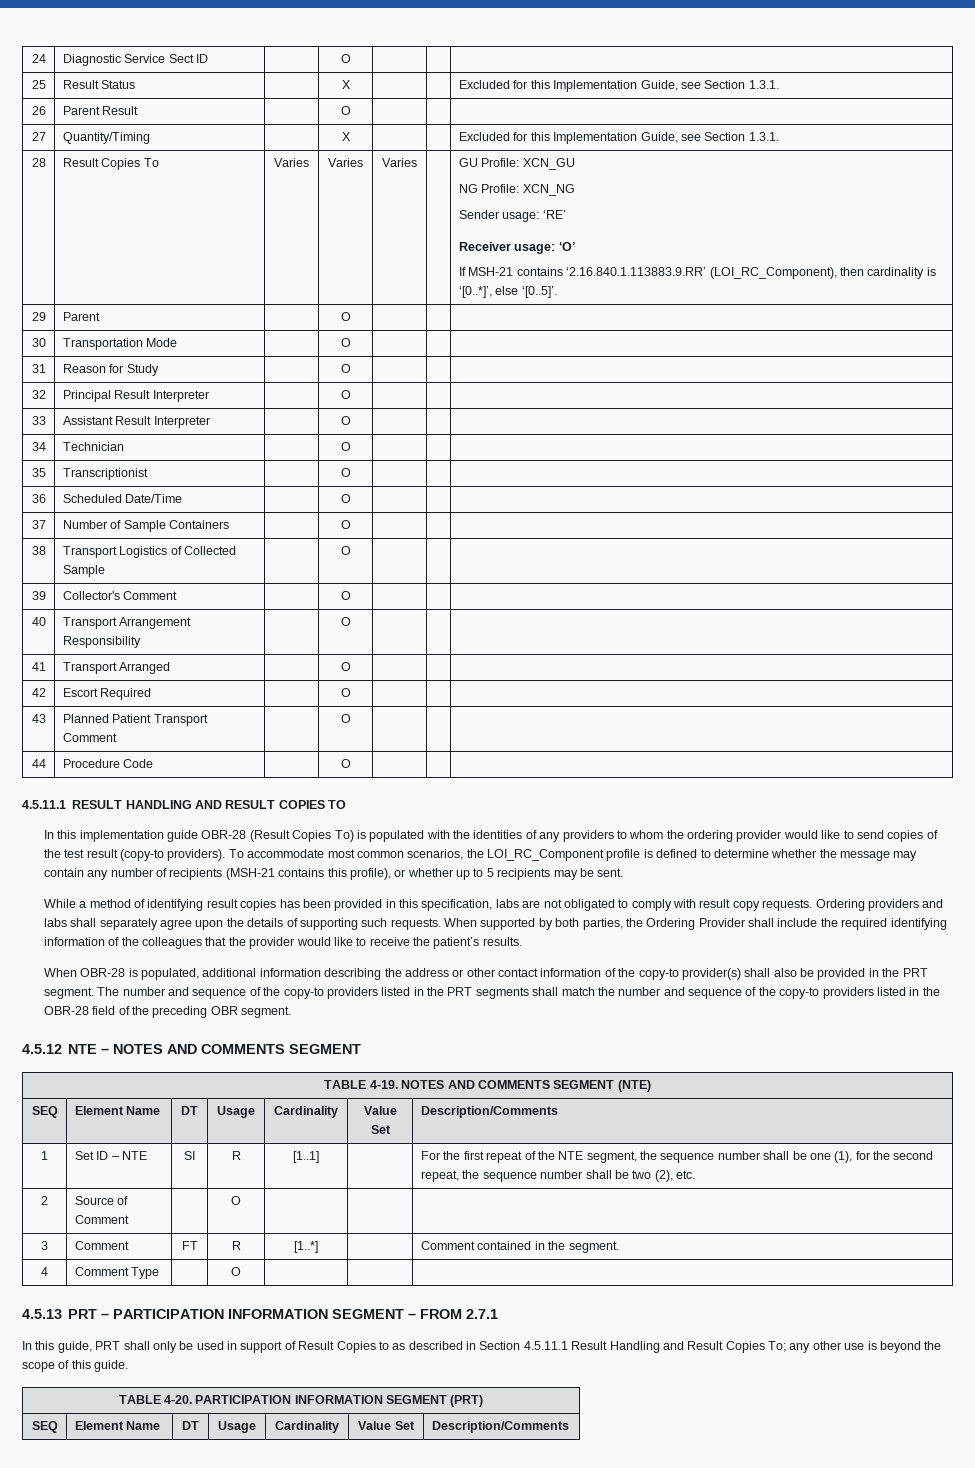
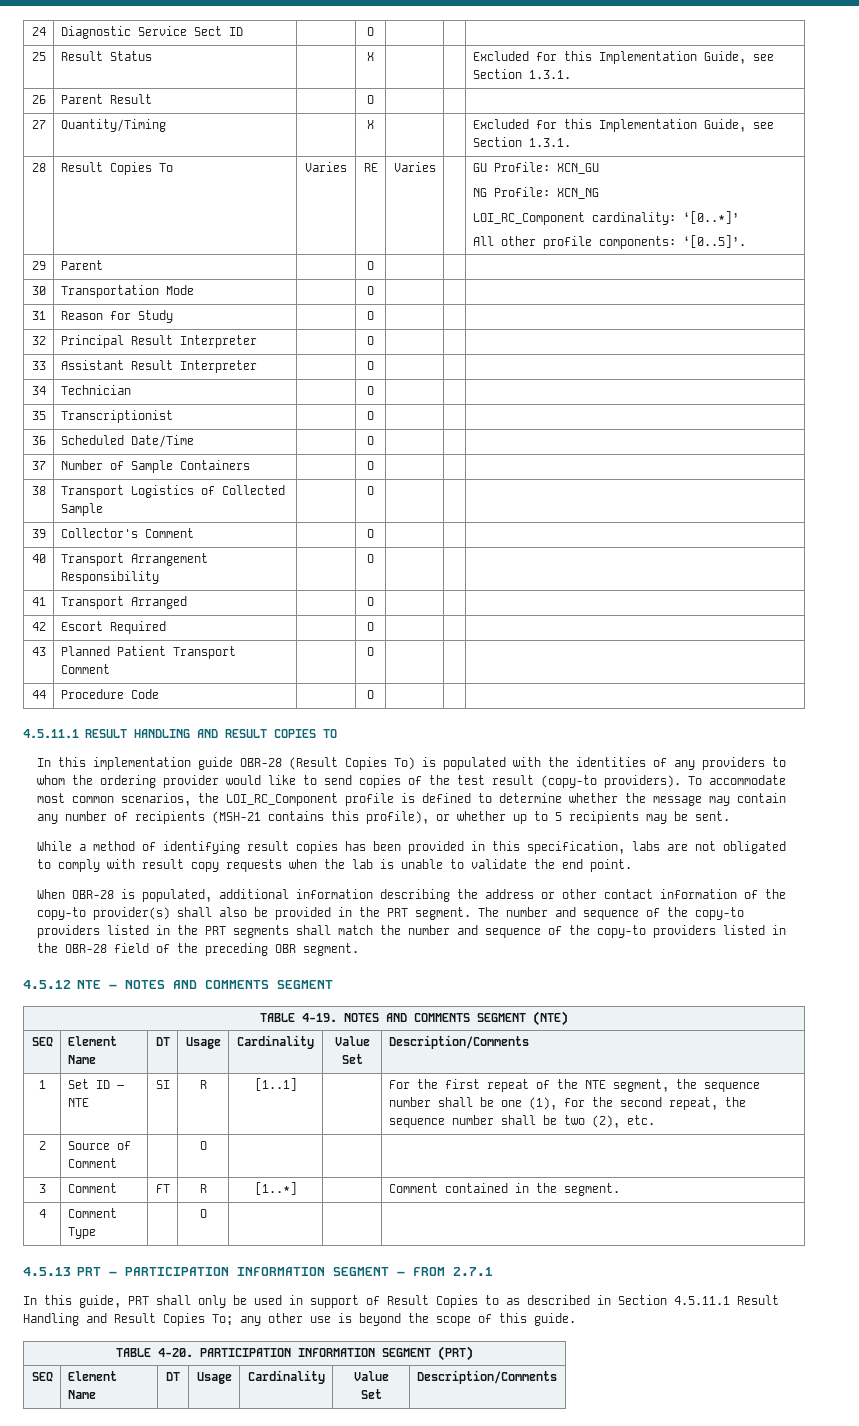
- 28 | Result Copies To | Varies | Varies | Varies | | GU Profile: XCN_GU
+ 28 | Result Copies To | Varies | RE | Varies | | GU Profile: XCN_GU
  NG Profile: XCN_NG
- Sender usage: ‘RE’
- Receiver usage: ‘O’
- If MSH-21 contains ‘2.16.840.1.113883.9.RR’ (LOI_RC_Component), then cardinality is ‘[0..*]’, else ‘[0..5]’.
+ LOI_RC_Component cardinality: ‘[0..*]’
+ All other profile components: ‘[0..5]’.
- While a method of identifying result copies has been provided in this specification, labs are not obligated to comply with result copy requests. Ordering providers and labs shall separately agree upon the details of supporting such requests. When supported by both parties, the Ordering Provider shall include the required identifying information of the colleagues that the provider would like to receive the patient’s results.
+ While a method of identifying result copies has been provided in this specification, labs are not obligated to comply with result copy requests when the lab is unable to validate the end point.

